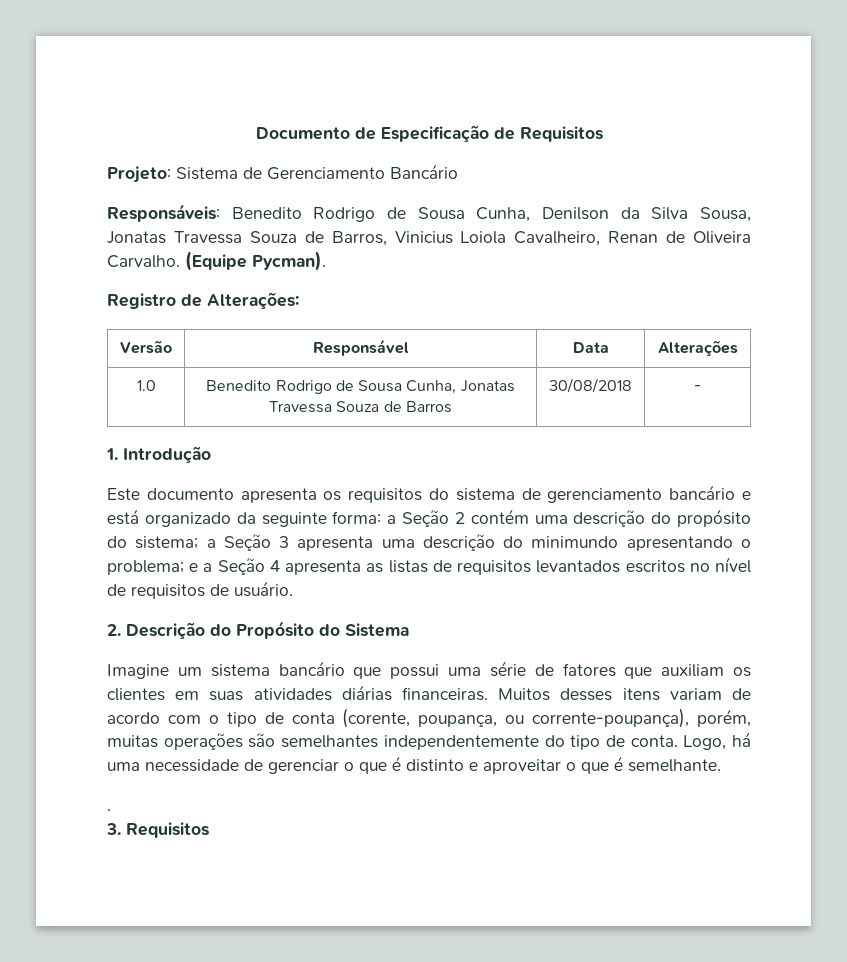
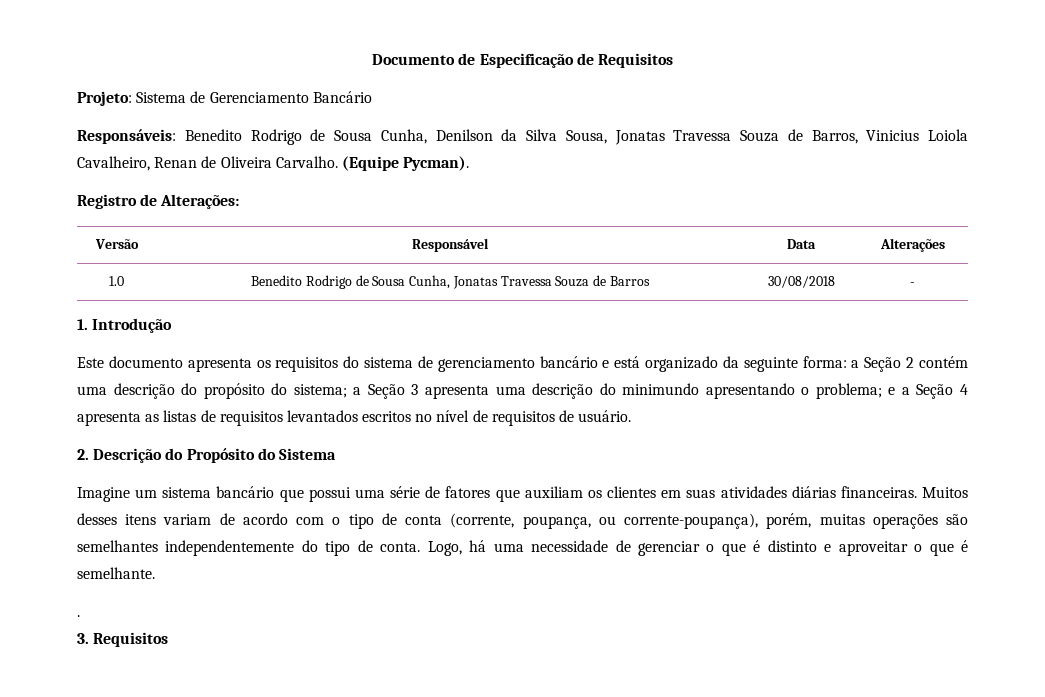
- Muitos desses itens variam de acordo com o tipo de conta (corente, poupança, ou corrente-poupança), porém, muitas operações são semelhantes independentemente do tipo de conta.
+ Muitos desses itens variam de acordo com o tipo de conta (corrente, poupança, ou corrente-poupança), porém, muitas operações são semelhantes independentemente do tipo de conta.

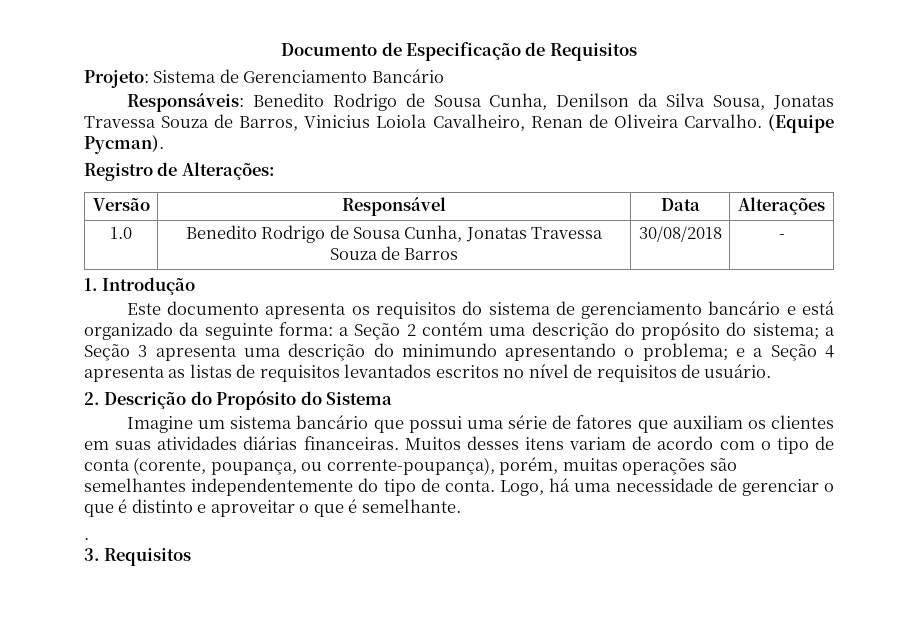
- Muitos desses itens variam de acordo com o tipo de conta (corrente, poupança, ou corrente-poupança), porém, muitas operações são semelhantes independentemente do tipo de conta.
+ Muitos desses itens variam de acordo com o tipo de conta (corente, poupança, ou corrente-poupança), porém, muitas operações são semelhantes independentemente do tipo de conta.

